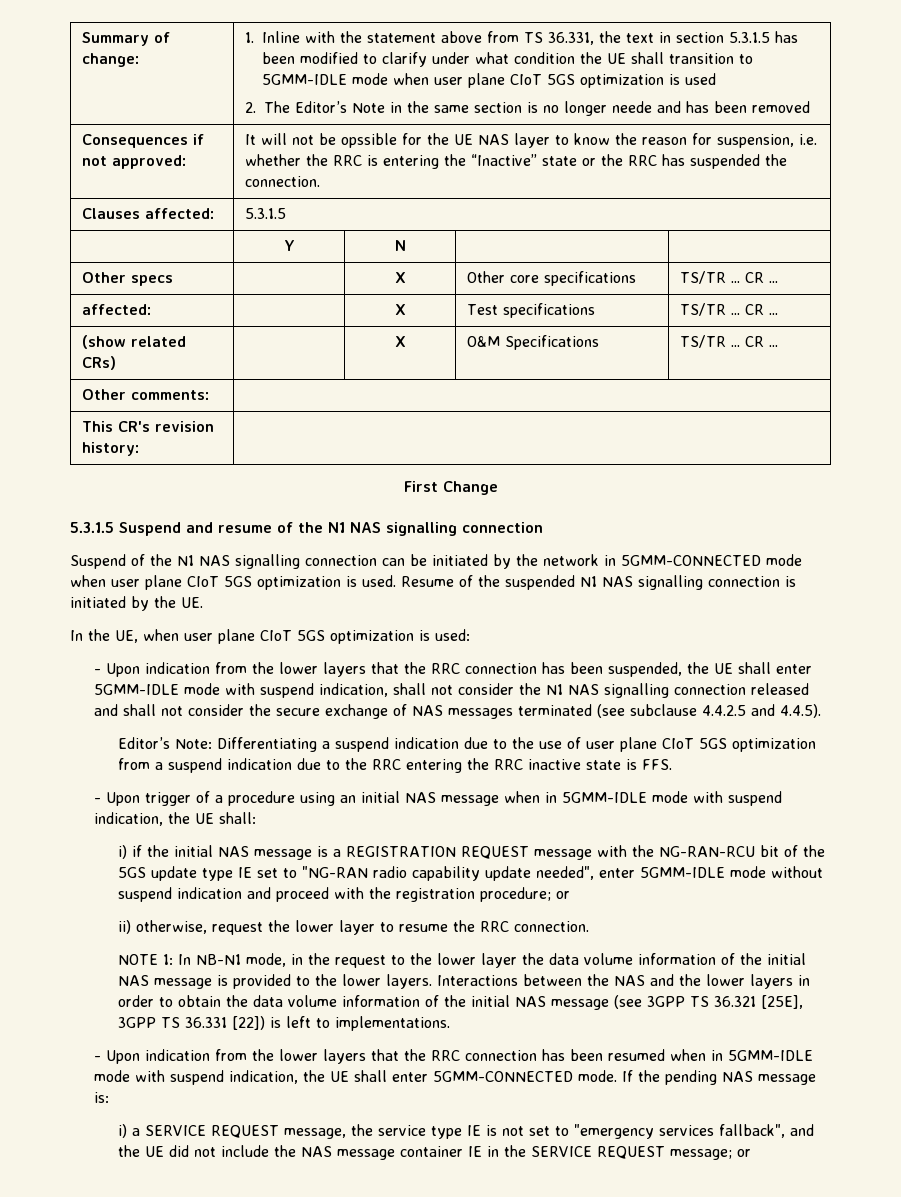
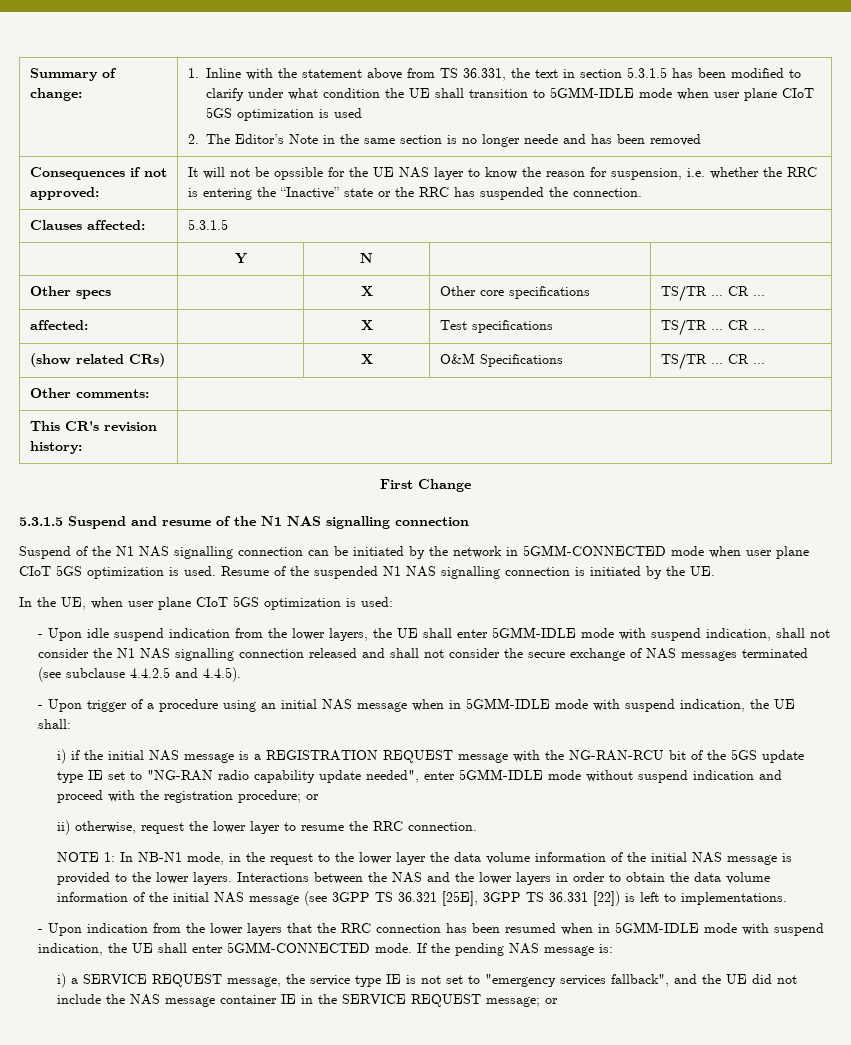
- - Upon indication from the lower layers that the RRC connection has been suspended, the UE shall enter 5GMM-IDLE mode with suspend indication, shall not consider the N1 NAS signalling connection released and shall not consider the secure exchange of NAS messages terminated (see subclause 4.4.2.5 and 4.4.5).
+ - Upon idle suspend indication from the lower layers, the UE shall enter 5GMM-IDLE mode with suspend indication, shall not consider the N1 NAS signalling connection released and shall not consider the secure exchange of NAS messages terminated (see subclause 4.4.2.5 and 4.4.5).
- Editor’s Note: Differentiating a suspend indication due to the use of user plane CIoT 5GS optimization from a suspend indication due to the RRC entering the RRC inactive state is FFS.

